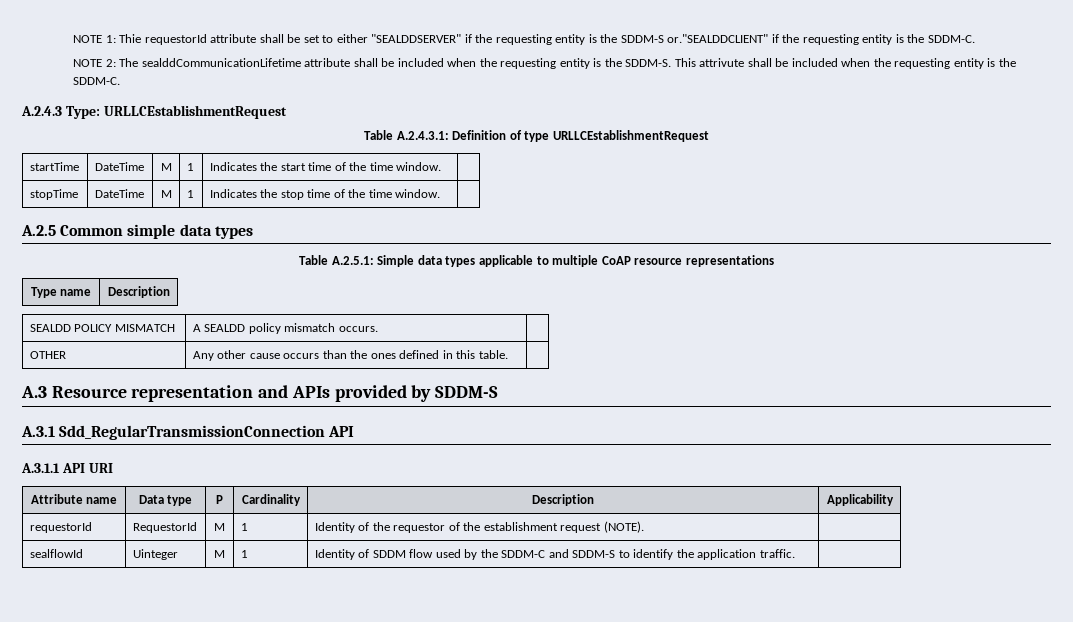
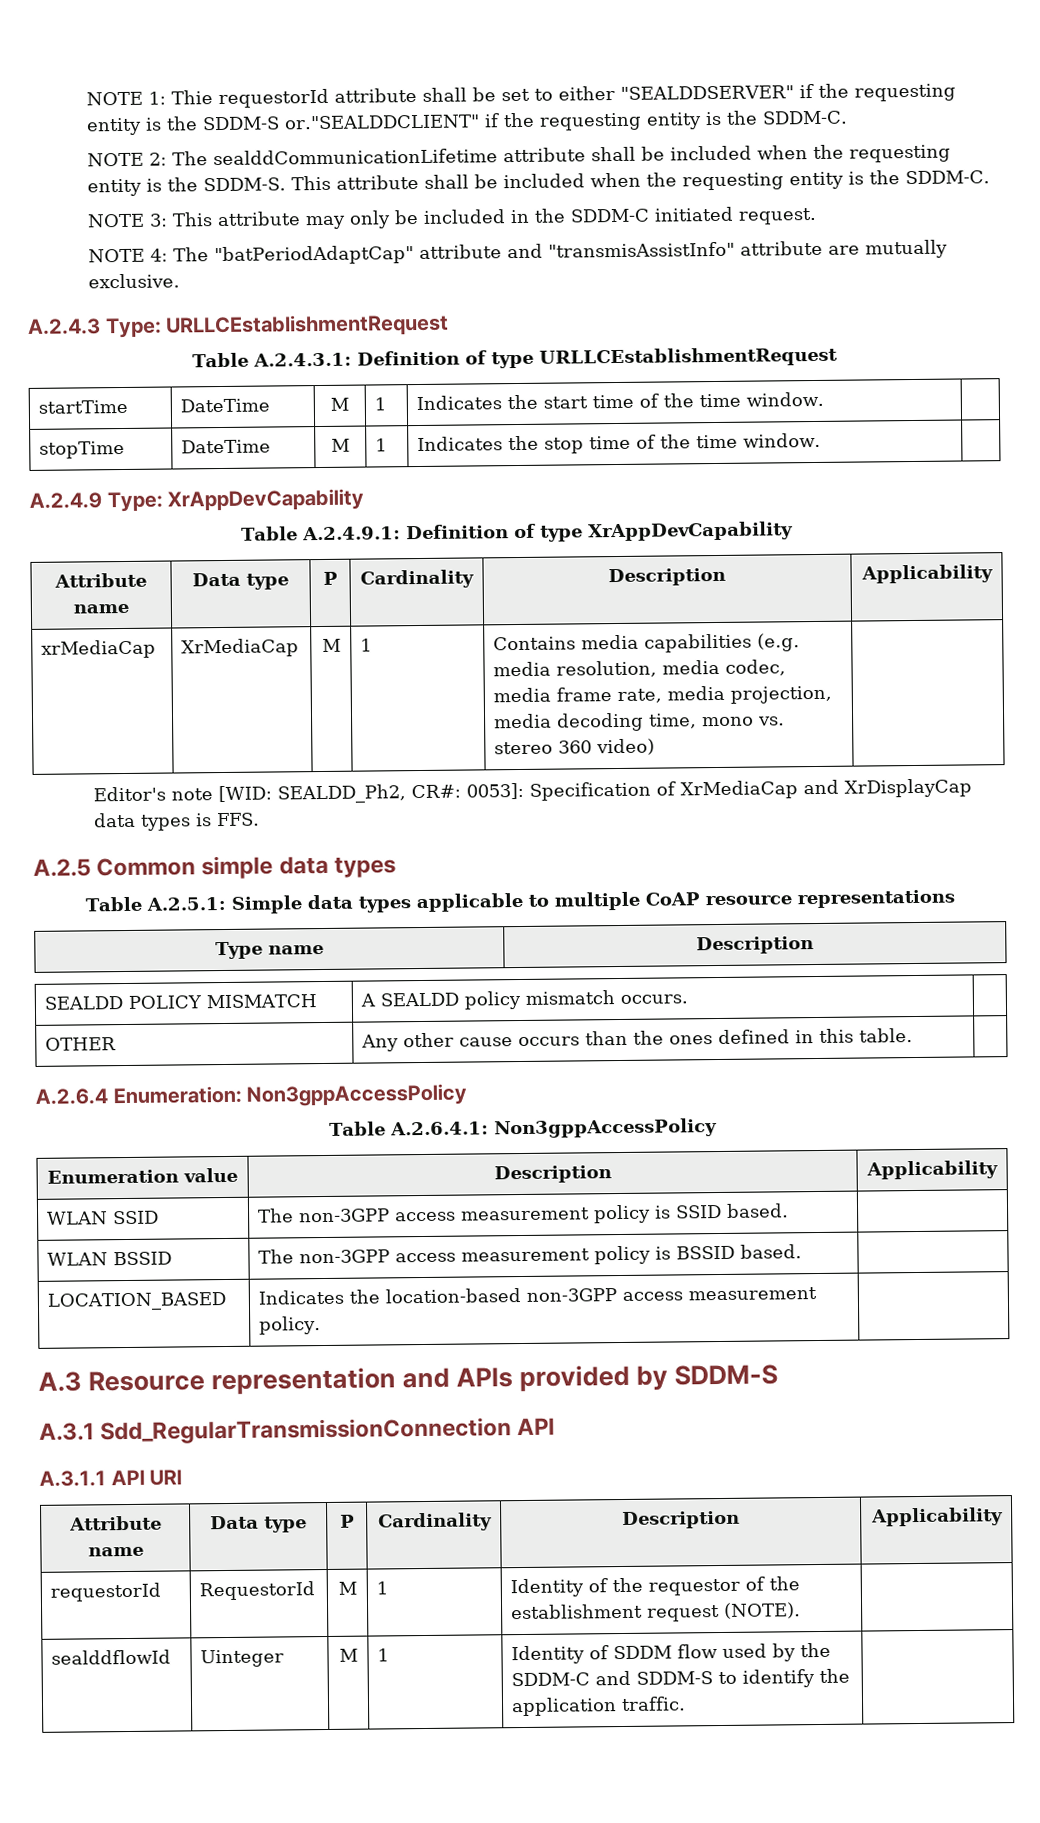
- This attrivute shall be included when the requesting entity is the SDDM-C.
+ This attribute shall be included when the requesting entity is the SDDM-C.
+ NOTE 3: This attribute may only be included in the SDDM-C initiated request.
+ NOTE 4: The "batPeriodAdaptCap" attribute and "transmisAssistInfo" attribute are mutually exclusive.
+ A.2.4.9 Type: XrAppDevCapability
+ Table A.2.4.9.1: Definition of type XrAppDevCapability
+ Attribute name | Data type | P | Cardinality | Description | Applicability
+ xrMediaCap | XrMediaCap | M | 1 | Contains media capabilities (e.g. media resolution, media codec, media frame rate, media projection, media decoding time, mono vs. stereo 360 video) |
+ Editor's note [WID: SEALDD_Ph2, CR#: 0053]: Specification of XrMediaCap and XrDisplayCap data types is FFS.
+ A.2.6.4 Enumeration: Non3gppAccessPolicy
+ Table A.2.6.4.1: Non3gppAccessPolicy
+ Enumeration value | Description | Applicability
+ WLAN SSID | The non-3GPP access measurement policy is SSID based. |
+ WLAN BSSID | The non-3GPP access measurement policy is BSSID based. |
+ LOCATION_BASED | Indicates the location-based non-3GPP access measurement policy. |
- sealflowId | Uinteger | M | 1 | Identity of SDDM flow used by the SDDM-C and SDDM-S to identify the application traffic. |
+ sealddflowId | Uinteger | M | 1 | Identity of SDDM flow used by the SDDM-C and SDDM-S to identify the application traffic. |

